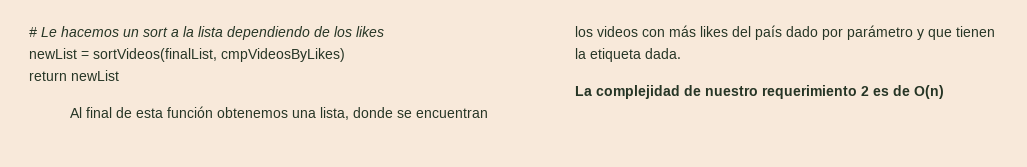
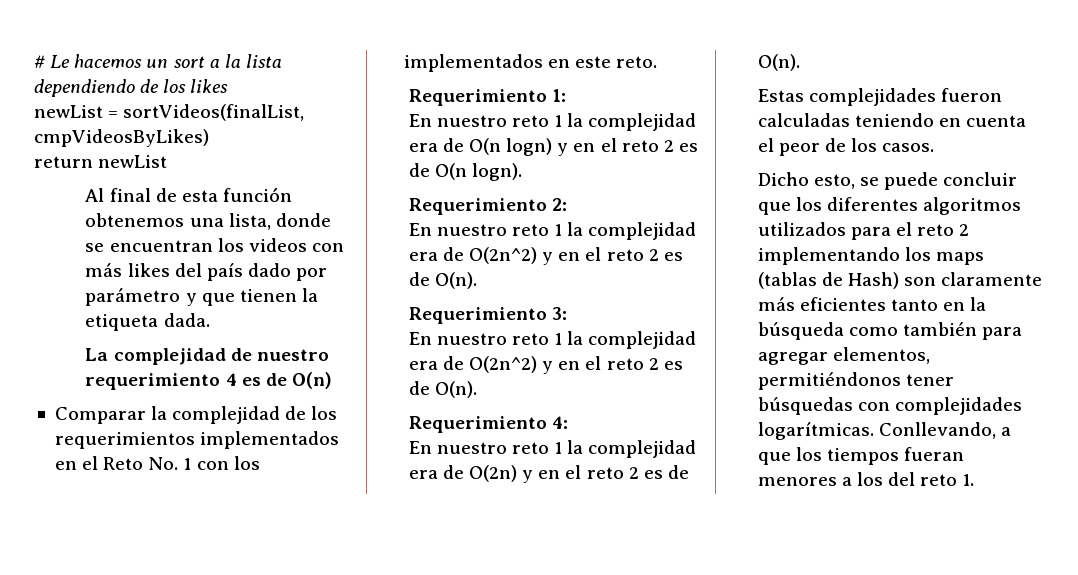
- La complejidad de nuestro requerimiento 2 es de O(n)
+ La complejidad de nuestro requerimiento 4 es de O(n)
+ Comparar la complejidad de los requerimientos implementados en el Reto No. 1 con los implementados en este reto.
+ Requerimiento 1:
+ En nuestro reto 1 la complejidad era de O(n logn) y en el reto 2 es de O(n logn).
+ Requerimiento 2:
+ En nuestro reto 1 la complejidad era de O(2n^2) y en el reto 2 es de O(n).
+ Requerimiento 3:
+ En nuestro reto 1 la complejidad era de O(2n^2) y en el reto 2 es de O(n).
+ Requerimiento 4:
+ En nuestro reto 1 la complejidad era de O(2n) y en el reto 2 es de O(n).
+ Estas complejidades fueron calculadas teniendo en cuenta el peor de los casos.
+ Dicho esto, se puede concluir que los diferentes algoritmos utilizados para el reto 2 implementando los maps (tablas de Hash) son claramente más eficientes tanto en la búsqueda como también para agregar elementos, permitiéndonos tener búsquedas con complejidades logarítmicas. Conllevando, a que los tiempos fueran menores a los del reto 1.

